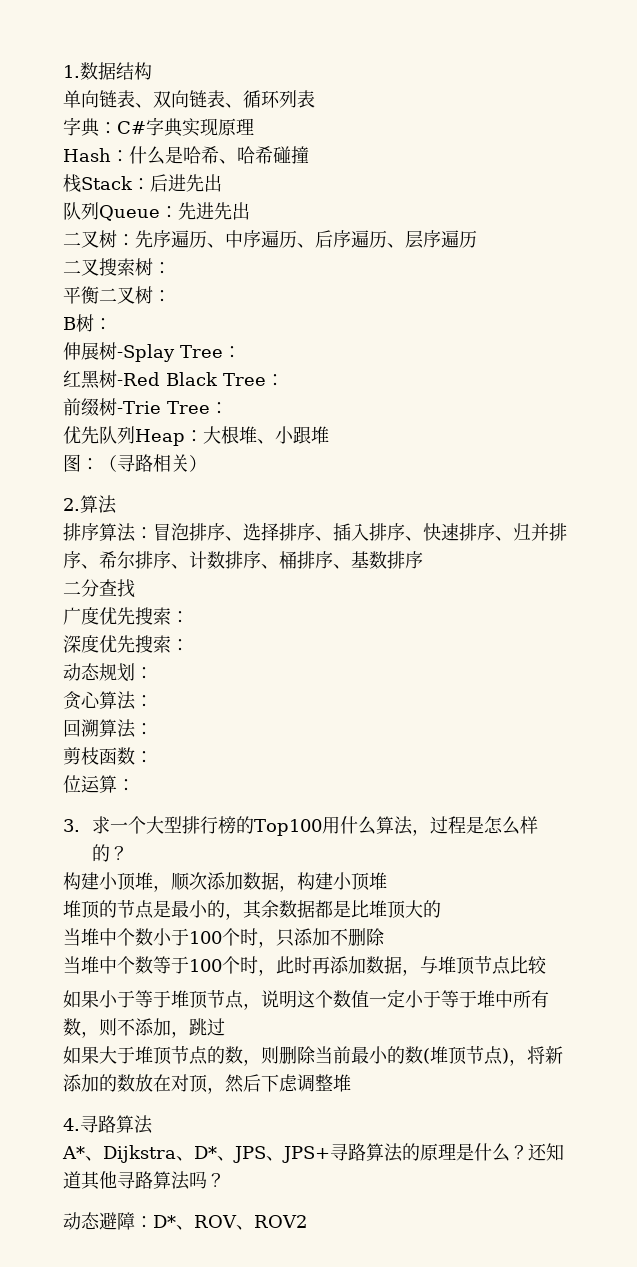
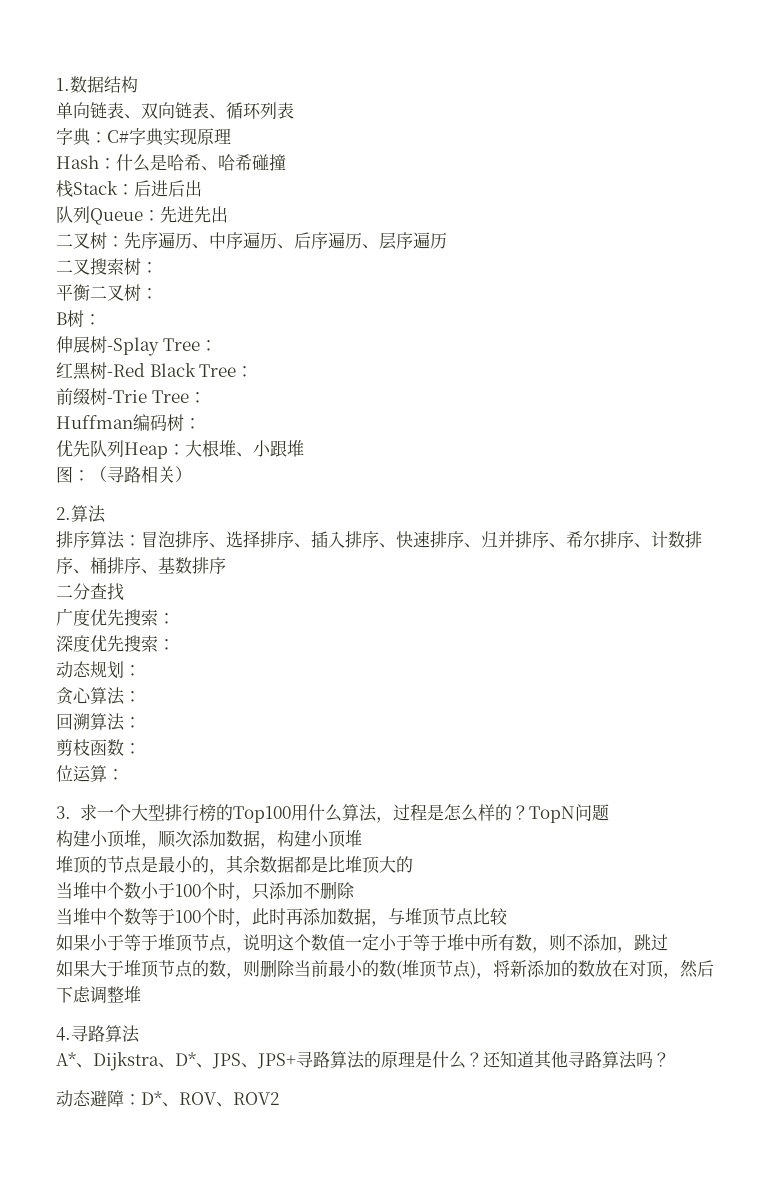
- 栈Stack：后进先出
+ 栈Stack：后进后出
+ Huffman编码树：
+ TopN问题

